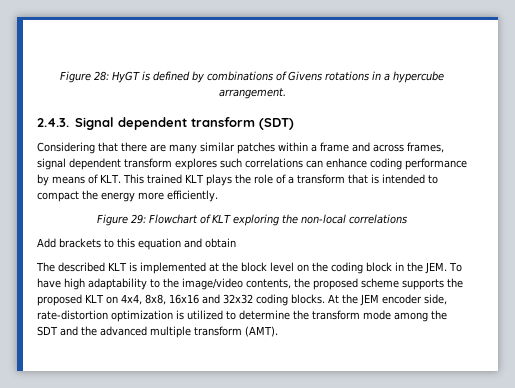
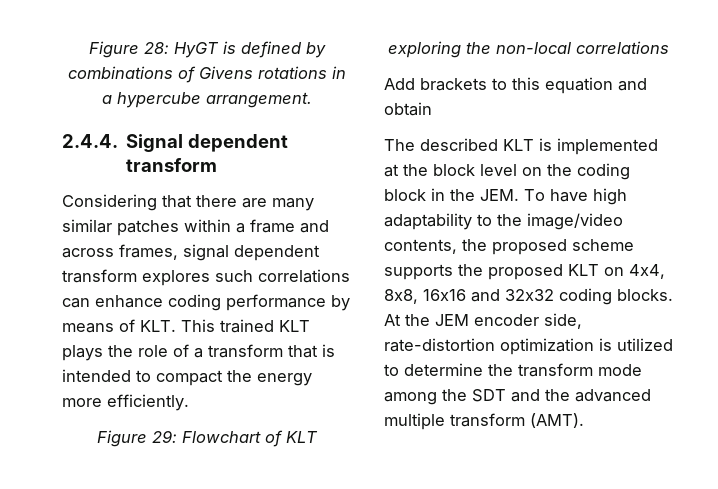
- 2.4.3. Signal dependent transform (SDT)
+ 2.4.4. Signal dependent transform

